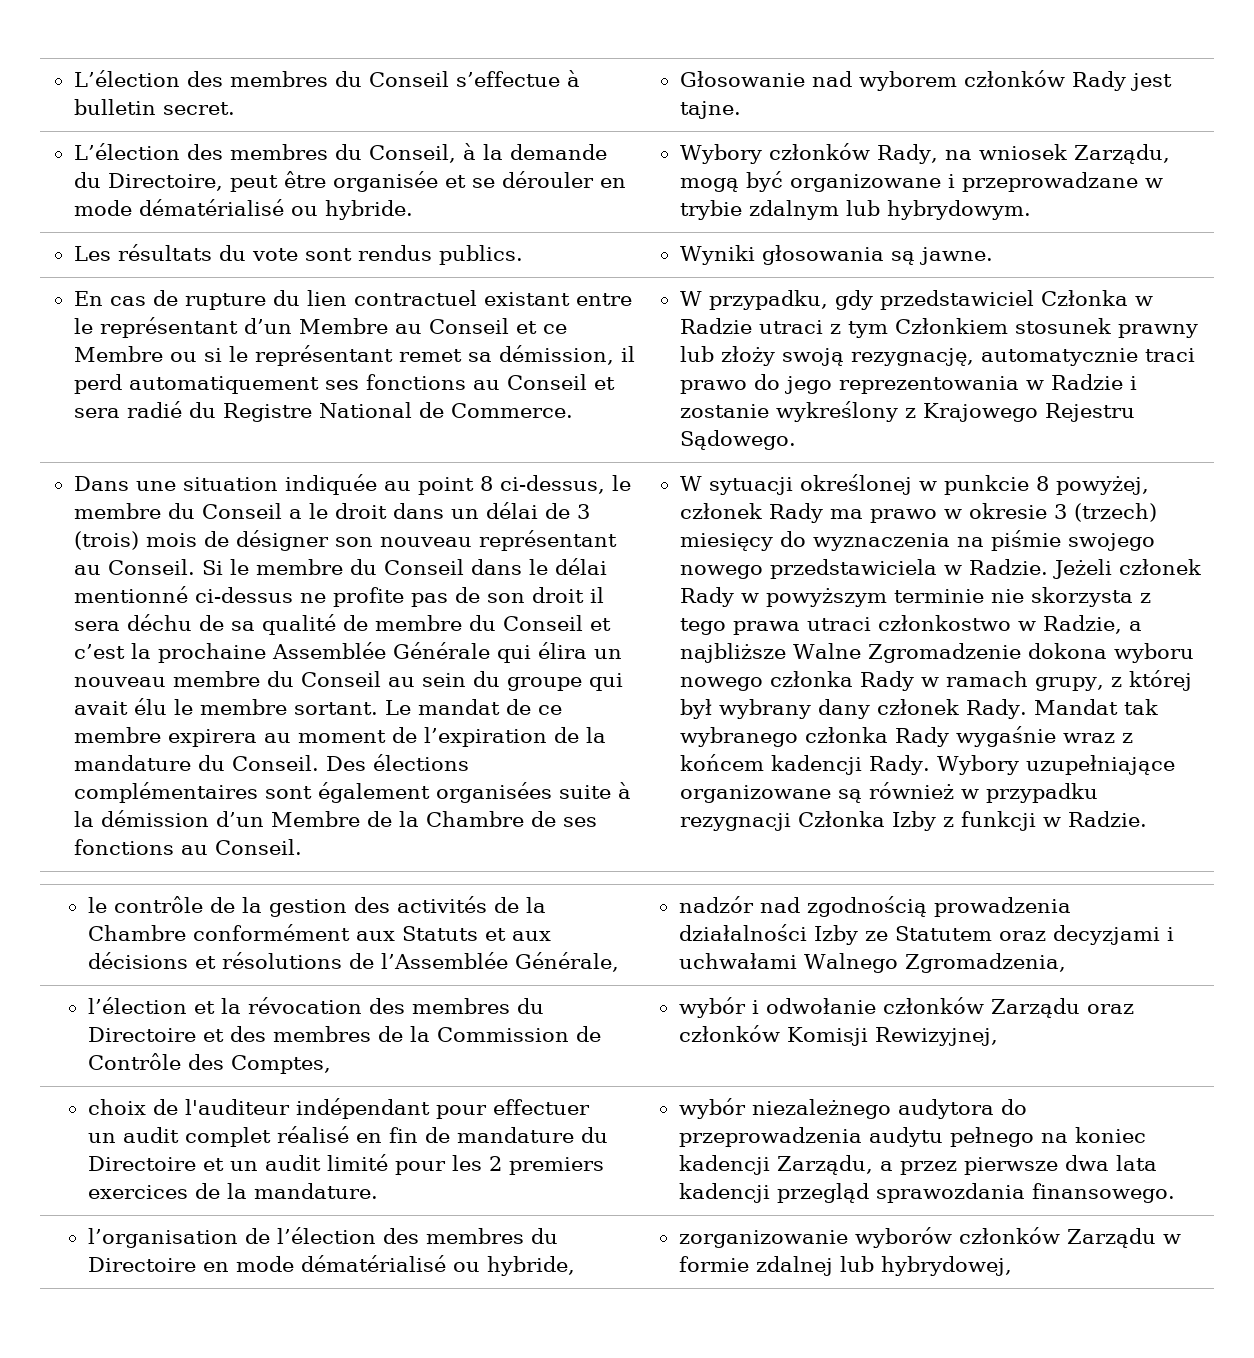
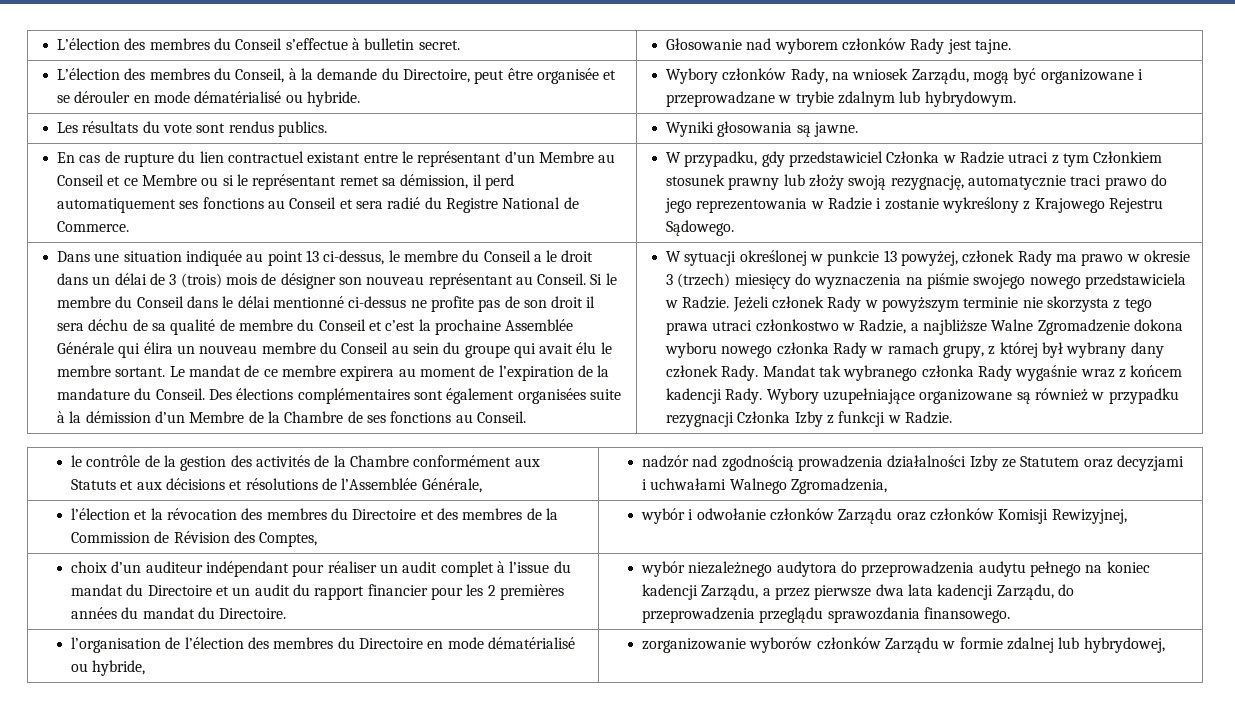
- Dans une situation indiquée au point 8 ci-dessus, le membre du Conseil a le droit dans un délai de 3 (trois) mois de désigner son nouveau représentant au Conseil.
+ Dans une situation indiquée au point 13 ci-dessus, le membre du Conseil a le droit dans un délai de 3 (trois) mois de désigner son nouveau représentant au Conseil.
- W sytuacji określonej w punkcie 8 powyżej, członek Rady ma prawo w okresie 3 (trzech) miesięcy do wyznaczenia na piśmie swojego nowego przedstawiciela w Radzie.
+ W sytuacji określonej w punkcie 13 powyżej, członek Rady ma prawo w okresie 3 (trzech) miesięcy do wyznaczenia na piśmie swojego nowego przedstawiciela w Radzie.
- l’élection et la révocation des membres du Directoire et des membres de la Commission de Contrôle des Comptes, | wybór i odwołanie członków Zarządu oraz członków Komisji Rewizyjnej,
+ l’élection et la révocation des membres du Directoire et des membres de la Commission de Révision des Comptes, | wybór i odwołanie członków Zarządu oraz członków Komisji Rewizyjnej,
- choix de l'auditeur indépendant pour effectuer un audit complet réalisé en fin de mandature du Directoire et un audit limité pour les 2 premiers exercices de la mandature.
+ choix d’un auditeur indépendant pour réaliser un audit complet à l’issue du mandat du Directoire et un audit du rapport financier pour les 2 premières années du mandat du Directoire.
- wybór niezależnego audytora do przeprowadzenia audytu pełnego na koniec kadencji Zarządu, a przez pierwsze dwa lata kadencji przegląd sprawozdania finansowego.
+ wybór niezależnego audytora do przeprowadzenia audytu pełnego na koniec kadencji Zarządu, a przez pierwsze dwa lata kadencji Zarządu, do przeprowadzenia przeglądu sprawozdania finansowego.

